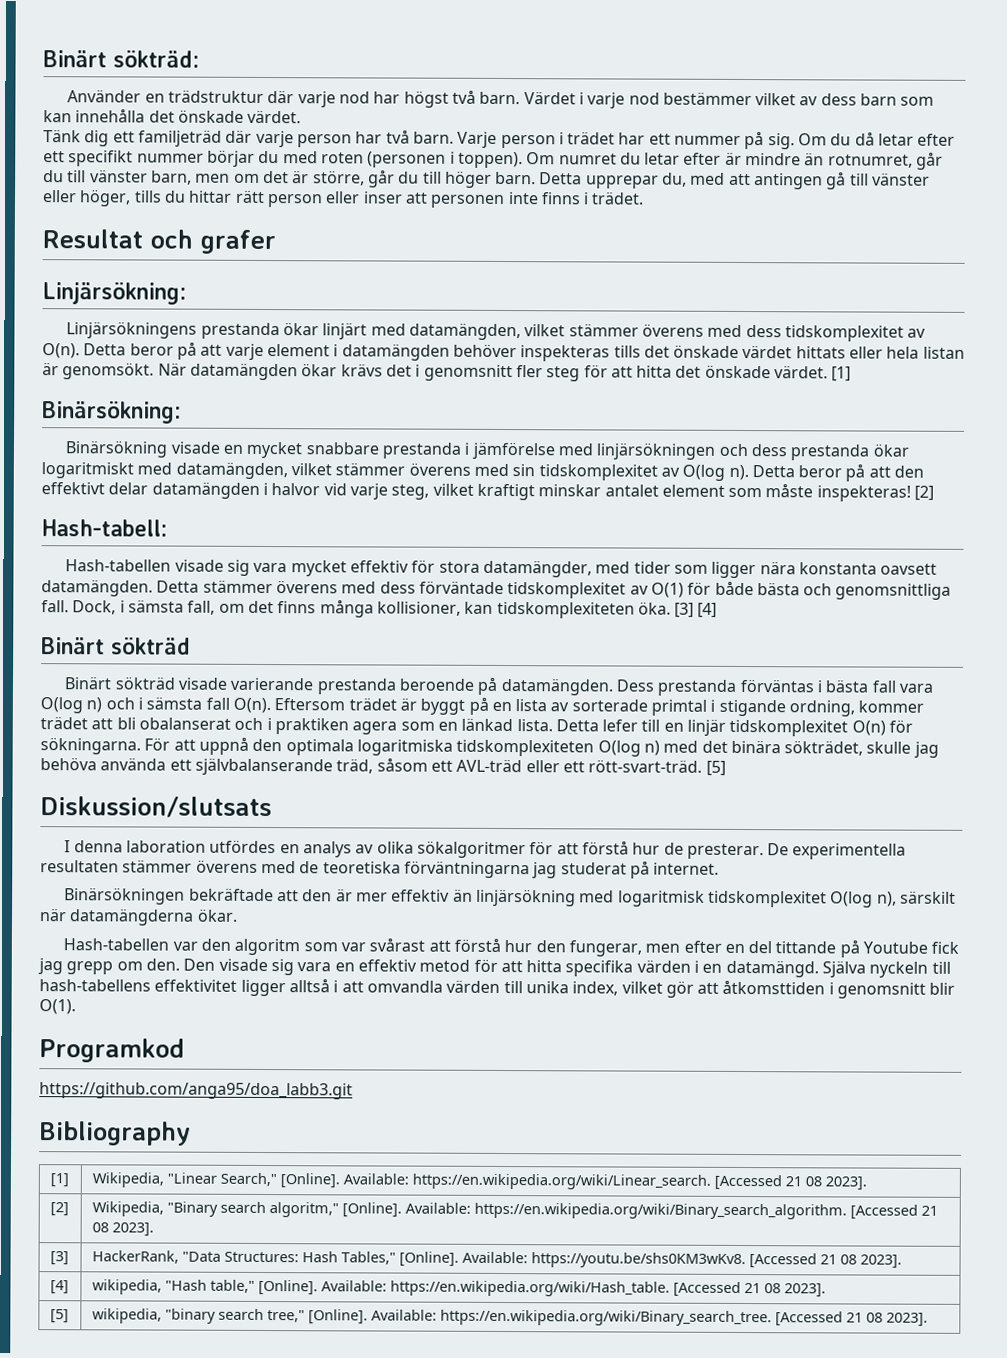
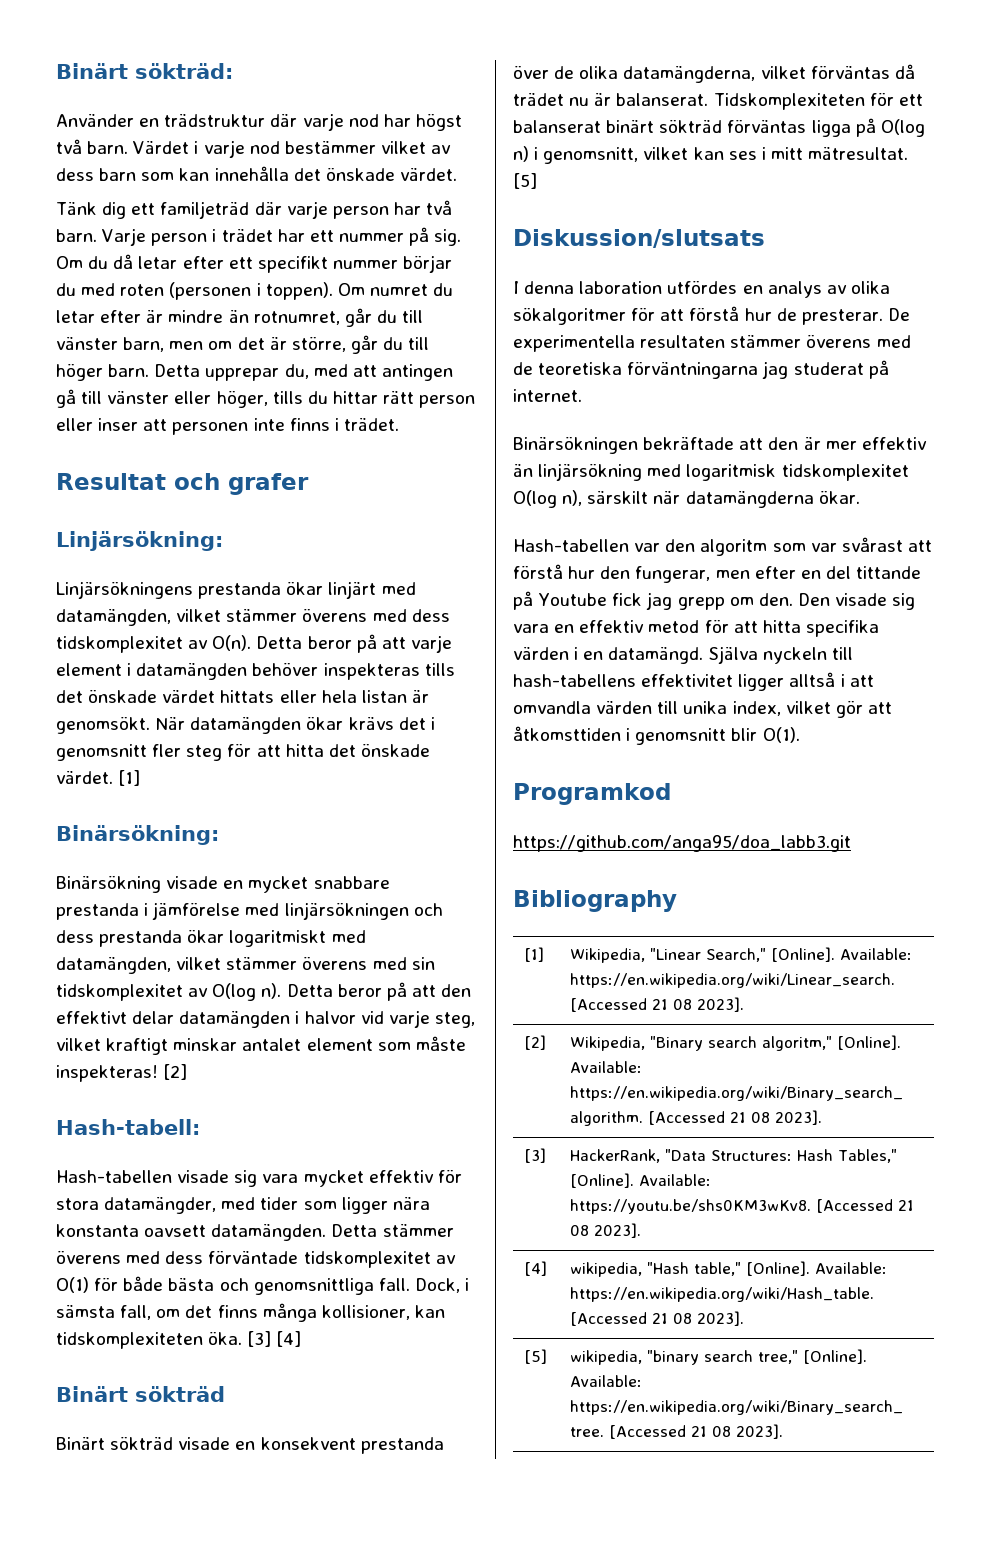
- Binärt sökträd visade varierande prestanda beroende på datamängden. Dess prestanda förväntas i bästa fall vara O(log n) och i sämsta fall O(n). Eftersom trädet är byggt på en lista av sorterade primtal i stigande ordning, kommer trädet att bli obalanserat och i praktiken agera som en länkad lista. Detta lefer till en linjär tidskomplexitet O(n) för sökningarna. För att uppnå den optimala logaritmiska tidskomplexiteten O(log n) med det binära sökträdet, skulle jag behöva använda ett självbalanserande träd, såsom ett AVL-träd eller ett rött-svart-träd.
+ Binärt sökträd visade en konsekvent prestanda över de olika datamängderna, vilket förväntas då trädet nu är balanserat. Tidskomplexiteten för ett balanserat binärt sökträd förväntas ligga på O(log n) i genomsnitt, vilket kan ses i mitt mätresultat.

